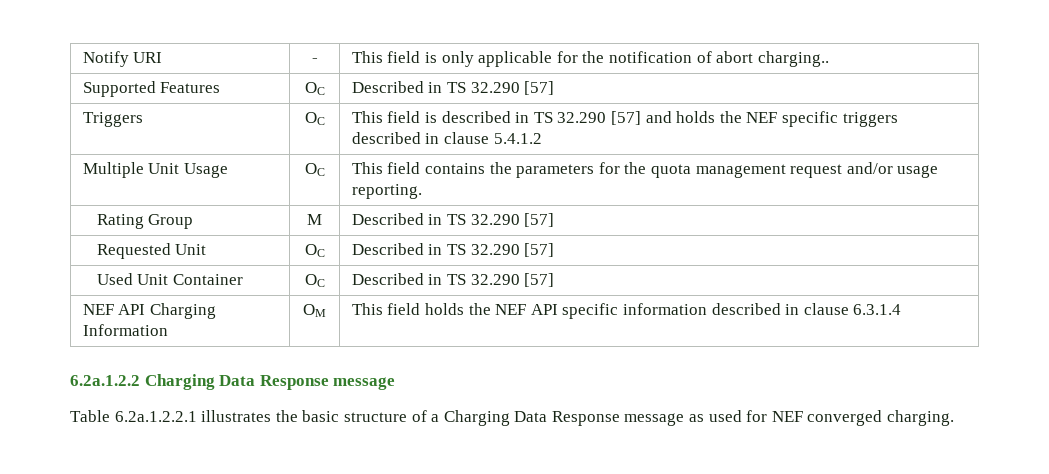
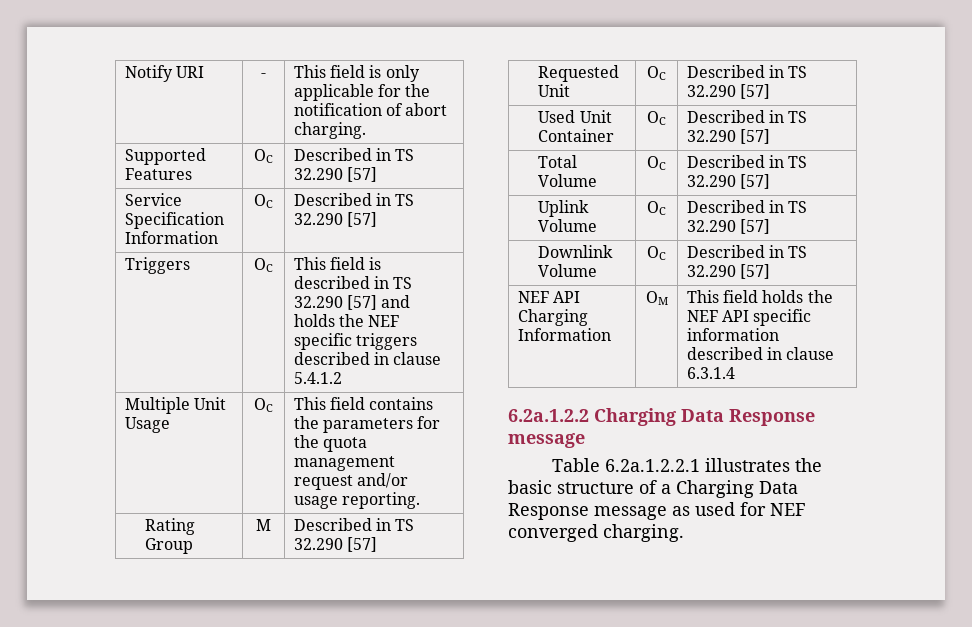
- Notify URI | - | This field is only applicable for the notification of abort charging..
+ Notify URI | - | This field is only applicable for the notification of abort charging.
+ Service Specification Information | OC | Described in TS 32.290 [57]
+ Total Volume | OC | Described in TS 32.290 [57]
+ Uplink Volume | OC | Described in TS 32.290 [57]
+ Downlink Volume | OC | Described in TS 32.290 [57]

